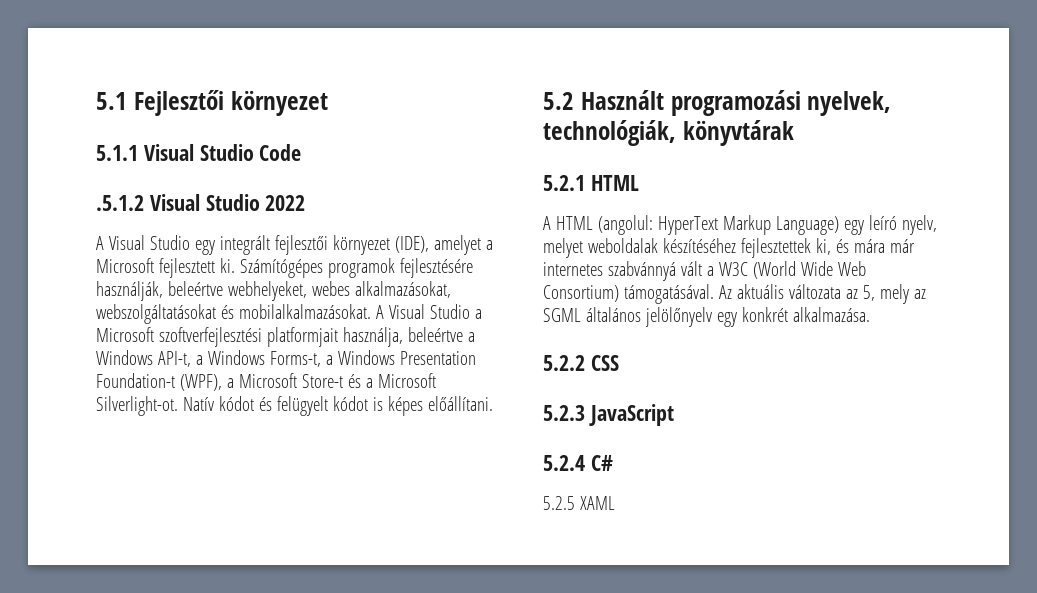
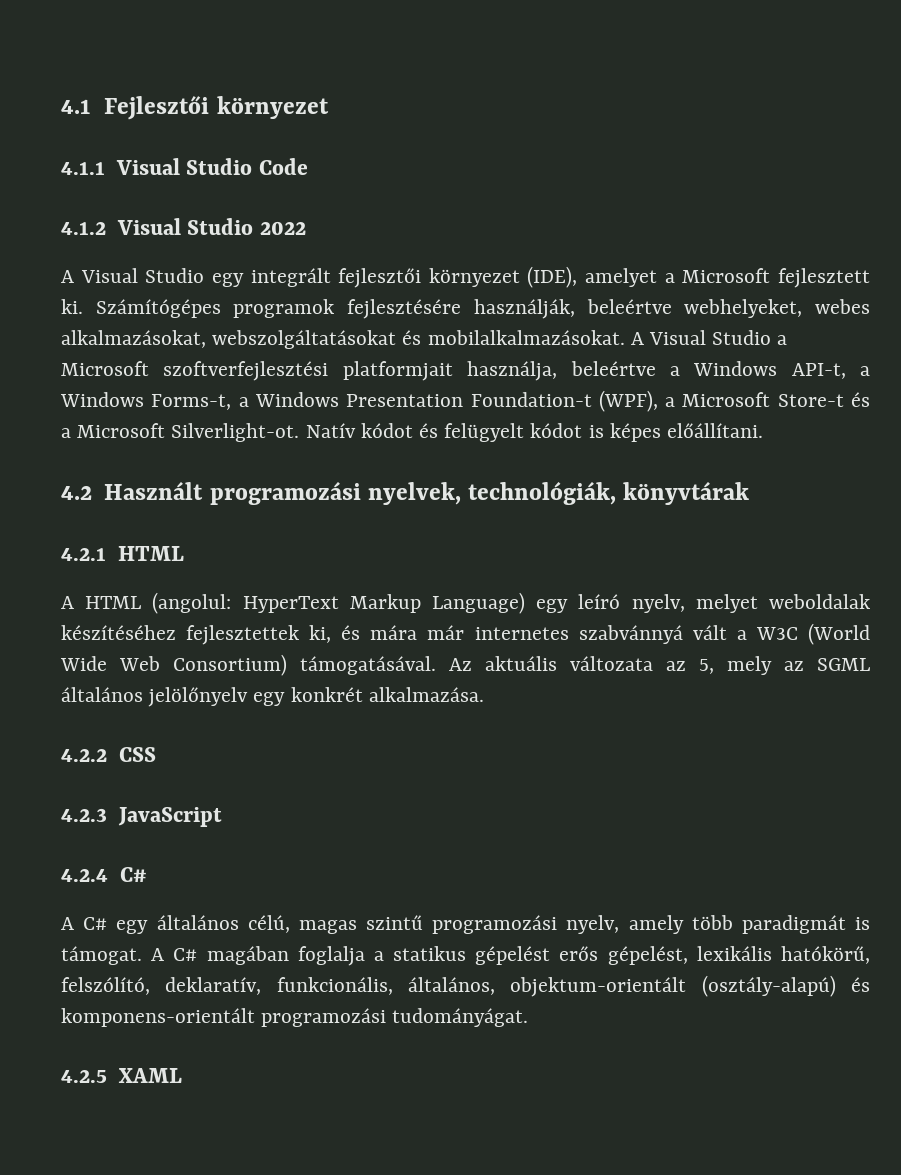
- 5.1 Fejlesztői környezet
+ 4.1 Fejlesztői környezet
- 5.1.1 Visual Studio Code
+ 4.1.1 Visual Studio Code
- .5.1.2 Visual Studio 2022
+ 4.1.2 Visual Studio 2022
- 5.2 Használt programozási nyelvek, technológiák, könyvtárak
+ 4.2 Használt programozási nyelvek, technológiák, könyvtárak
- 5.2.1 HTML
+ 4.2.1 HTML
- 5.2.2 CSS
+ 4.2.2 CSS
- 5.2.3 JavaScript
+ 4.2.3 JavaScript
- 5.2.4 C#
+ 4.2.4 C#
- 5.2.5 XAML
+ A C# egy általános célú, magas szintű programozási nyelv, amely több paradigmát is támogat. A C# magában foglalja a statikus gépelést erős gépelést, lexikális hatókörű, felszólító, deklaratív, funkcionális, általános, objektum-orientált (osztály-alapú) és komponens-orientált programozási tudományágat.
+ 4.2.5 XAML

